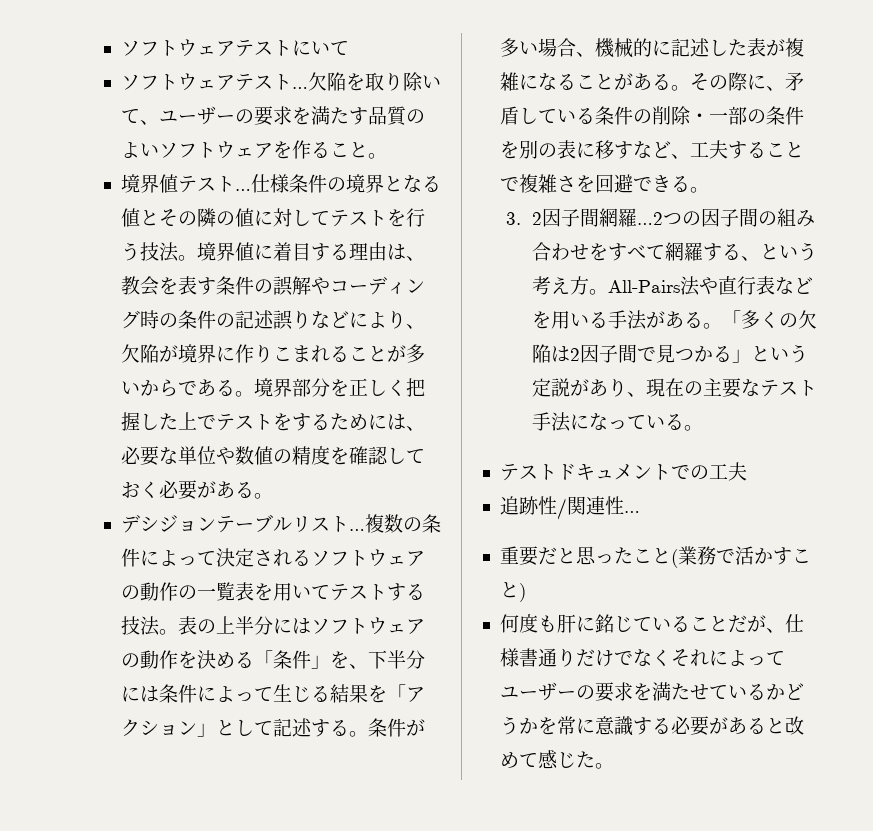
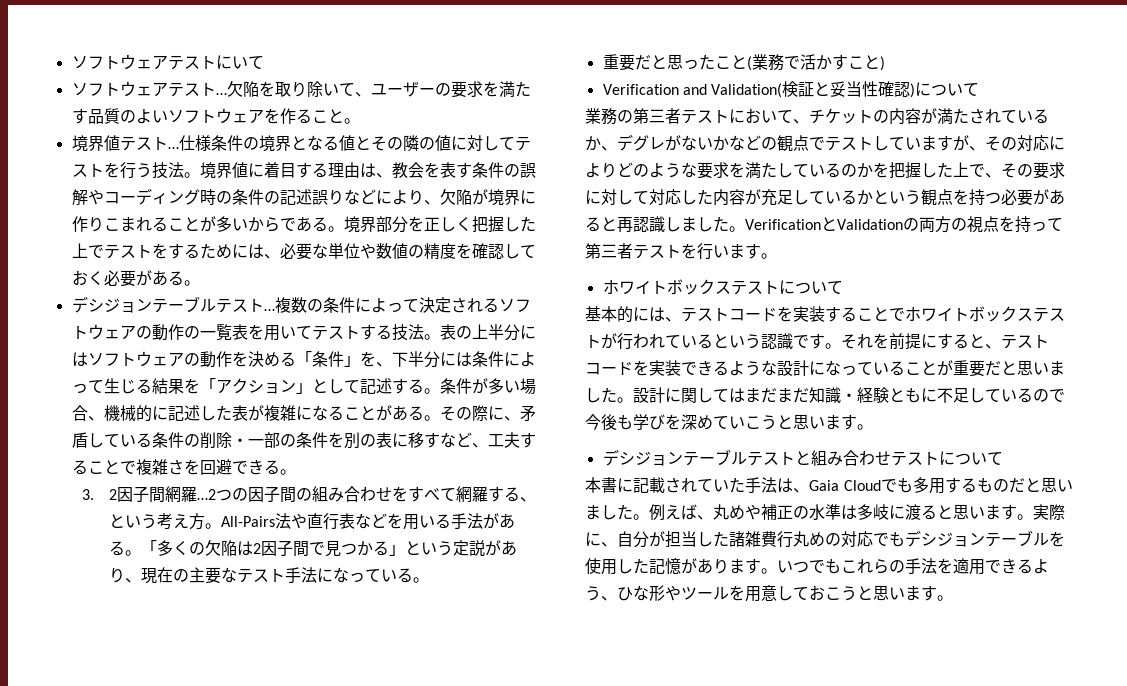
- デシジョンテーブルリスト…
+ デシジョンテーブルテスト…
- テストドキュメントでの工夫
- 追跡性/関連性…
- 何度も肝に銘じていることだが、仕様書通りだけでなくそれによってユーザーの要求を満たせているかどうかを常に意識する必要があると改めて感じた。
+ Verification and Validation(検証と妥当性確認)について
+ 業務の第三者テストにおいて、チケットの内容が満たされているか、デグレがないかなどの観点でテストしていますが、その対応によりどのような要求を満たしているのかを把握した上で、その要求に対して対応した内容が充足しているかという観点を持つ必要があると再認識しました。VerificationとValidationの両方の視点を持って第三者テストを行います。
+ ホワイトボックステストについて
+ 基本的には、テストコードを実装することでホワイトボックステストが行われているという認識です。それを前提にすると、テストコードを実装できるような設計になっていることが重要だと思いました。設計に関してはまだまだ知識・経験ともに不足しているので今後も学びを深めていこうと思います。
+ デシジョンテーブルテストと組み合わせテストについて
+ 本書に記載されていた手法は、Gaia Cloudでも多用するものだと思いました。例えば、丸めや補正の水準は多岐に渡ると思います。実際に、自分が担当した諸雑費行丸めの対応でもデシジョンテーブルを使用した記憶があります。いつでもこれらの手法を適用できるよう、ひな形やツールを用意しておこうと思います。

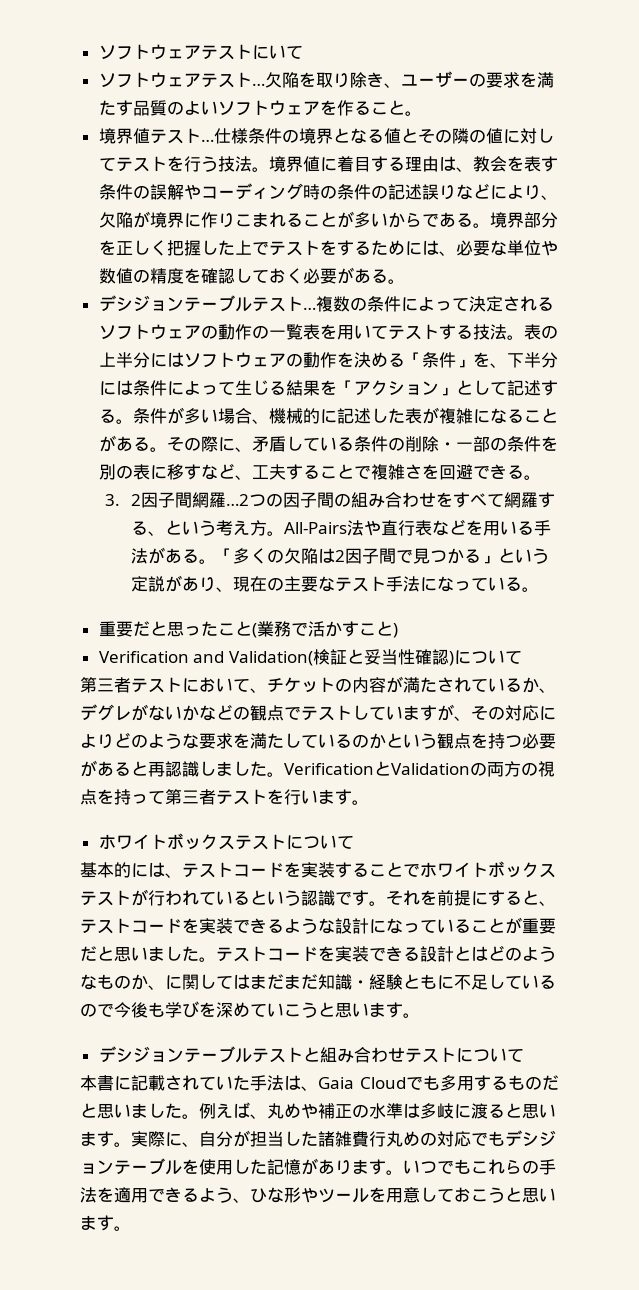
- 欠陥を取り除いて、ユーザーの要求を満たす品質のよいソフトウェアを作ること。
+ 欠陥を取り除き、ユーザーの要求を満たす品質のよいソフトウェアを作ること。
- 業務の第三者テストにおいて、チケットの内容が満たされているか、デグレがないかなどの観点でテストしていますが、その対応によりどのような要求を満たしているのかを把握した上で、その要求に対して対応した内容が充足しているかという観点を持つ必要があると再認識しました。
+ 第三者テストにおいて、チケットの内容が満たされているか、デグレがないかなどの観点でテストしていますが、その対応によりどのような要求を満たしているのかという観点を持つ必要があると再認識しました。
- 設計に関してはまだまだ知識・経験ともに不足しているので今後も学びを深めていこうと思います。
+ テストコードを実装できる設計とはどのようなものか、に関してはまだまだ知識・経験ともに不足しているので今後も学びを深めていこうと思います。

